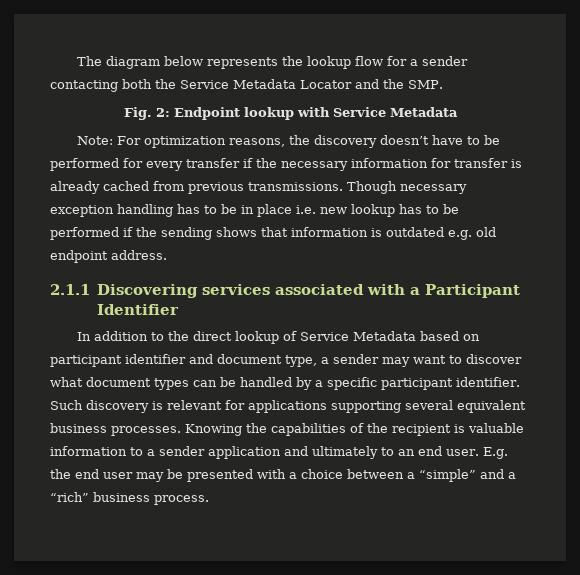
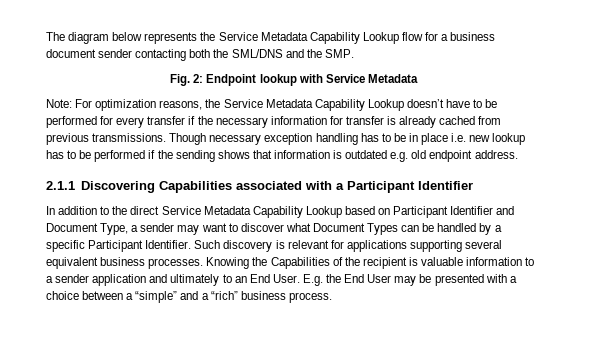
- The diagram below represents the lookup flow for a sender contacting both the Service Metadata Locator and the SMP.
+ The diagram below represents the Service Metadata Capability Lookup flow for a business document sender contacting both the SML/DNS and the SMP.
- Note: For optimization reasons, the discovery doesn’t have to be performed for every transfer if the necessary information for transfer is already cached from previous transmissions.
+ Note: For optimization reasons, the Service Metadata Capability Lookup doesn’t have to be performed for every transfer if the necessary information for transfer is already cached from previous transmissions.
- 2.1.1 Discovering services associated with a Participant Identifier
+ 2.1.1 Discovering Capabilities associated with a Participant Identifier
- In addition to the direct lookup of Service Metadata based on participant identifier and document type, a sender may want to discover what document types can be handled by a specific participant identifier.
+ In addition to the direct Service Metadata Capability Lookup based on Participant Identifier and Document Type, a sender may want to discover what Document Types can be handled by a specific Participant Identifier.
- Knowing the capabilities of the recipient is valuable information to a sender application and ultimately to an end user. E.g. the end user may be presented with a choice between a “simple” and a “rich” business process.
+ Knowing the Capabilities of the recipient is valuable information to a sender application and ultimately to an End User. E.g. the End User may be presented with a choice between a “simple” and a “rich” business process.

